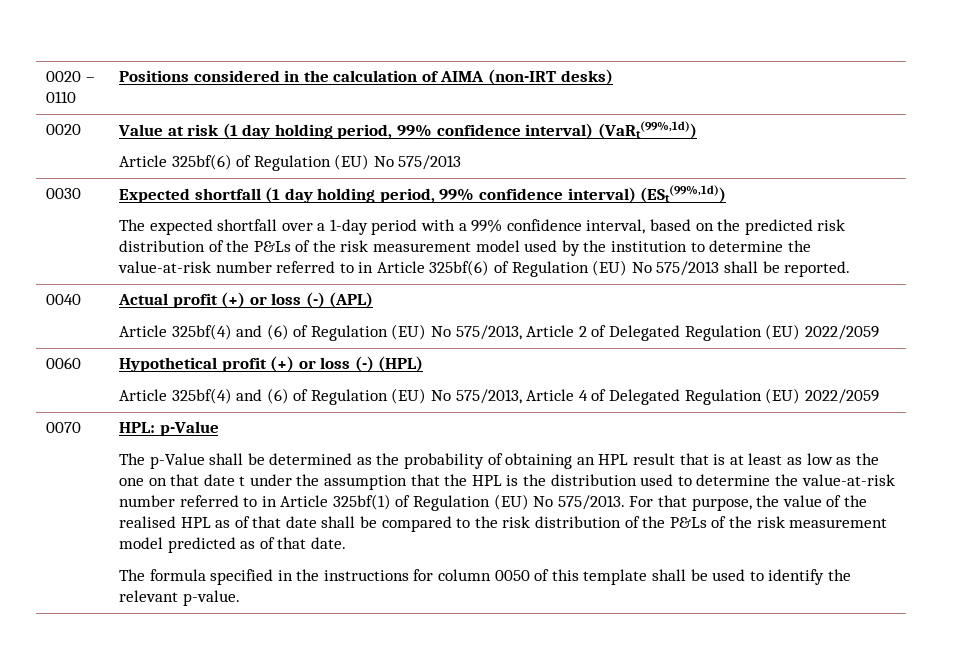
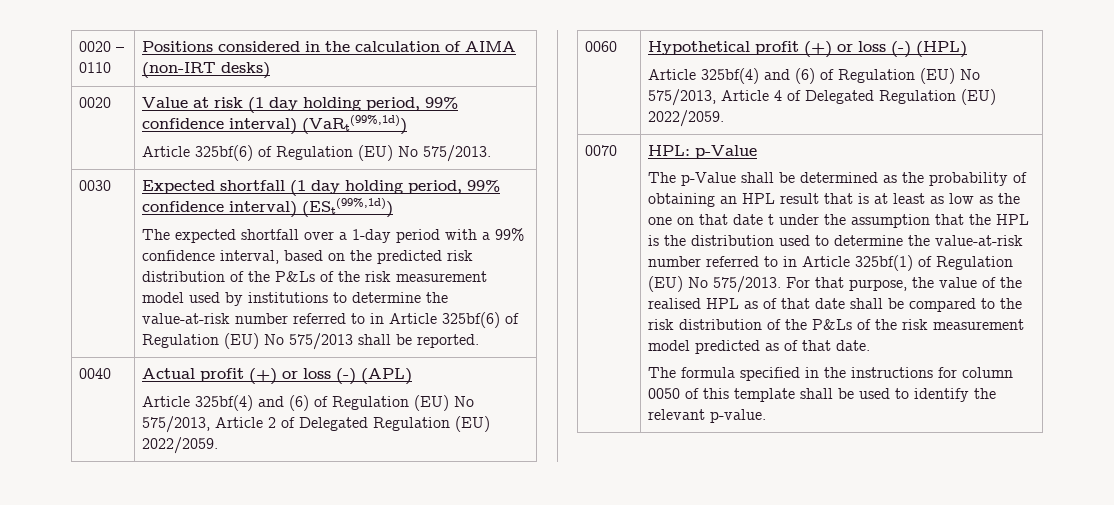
  0020 | Value at risk (1 day holding period, 99% confidence interval) (VaRt(99%,1d))
- Article 325bf(6) of Regulation (EU) No 575/2013
+ Article 325bf(6) of Regulation (EU) No 575/2013.
- The expected shortfall over a 1-day period with a 99% confidence interval, based on the predicted risk distribution of the P&Ls of the risk measurement model used by the institution to determine the value-at-risk number referred to in Article 325bf(6) of Regulation (EU) No 575/2013 shall be reported.
+ The expected shortfall over a 1-day period with a 99% confidence interval, based on the predicted risk distribution of the P&Ls of the risk measurement model used by institutions to determine the value-at-risk number referred to in Article 325bf(6) of Regulation (EU) No 575/2013 shall be reported.
  0040 | Actual profit (+) or loss (-) (APL)
- Article 325bf(4) and (6) of Regulation (EU) No 575/2013, Article 2 of Delegated Regulation (EU) 2022/2059
+ Article 325bf(4) and (6) of Regulation (EU) No 575/2013, Article 2 of Delegated Regulation (EU) 2022/2059.
  0060 | Hypothetical profit (+) or loss (-) (HPL)
- Article 325bf(4) and (6) of Regulation (EU) No 575/2013, Article 4 of Delegated Regulation (EU) 2022/2059
+ Article 325bf(4) and (6) of Regulation (EU) No 575/2013, Article 4 of Delegated Regulation (EU) 2022/2059.

